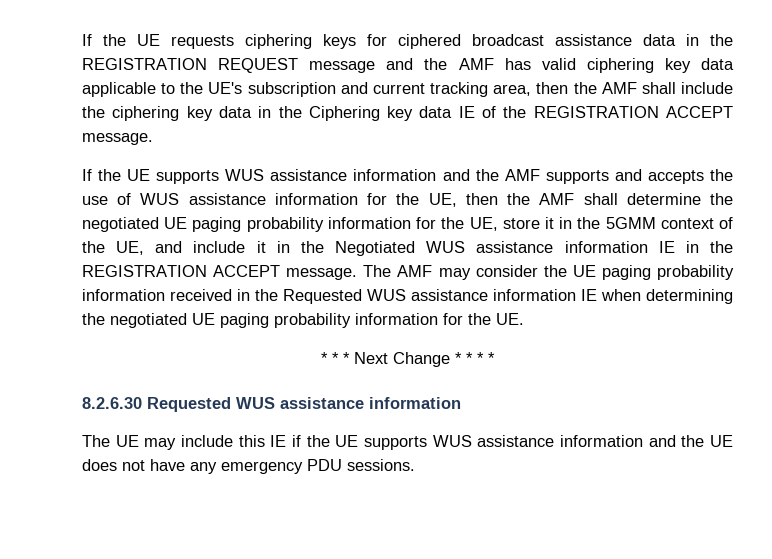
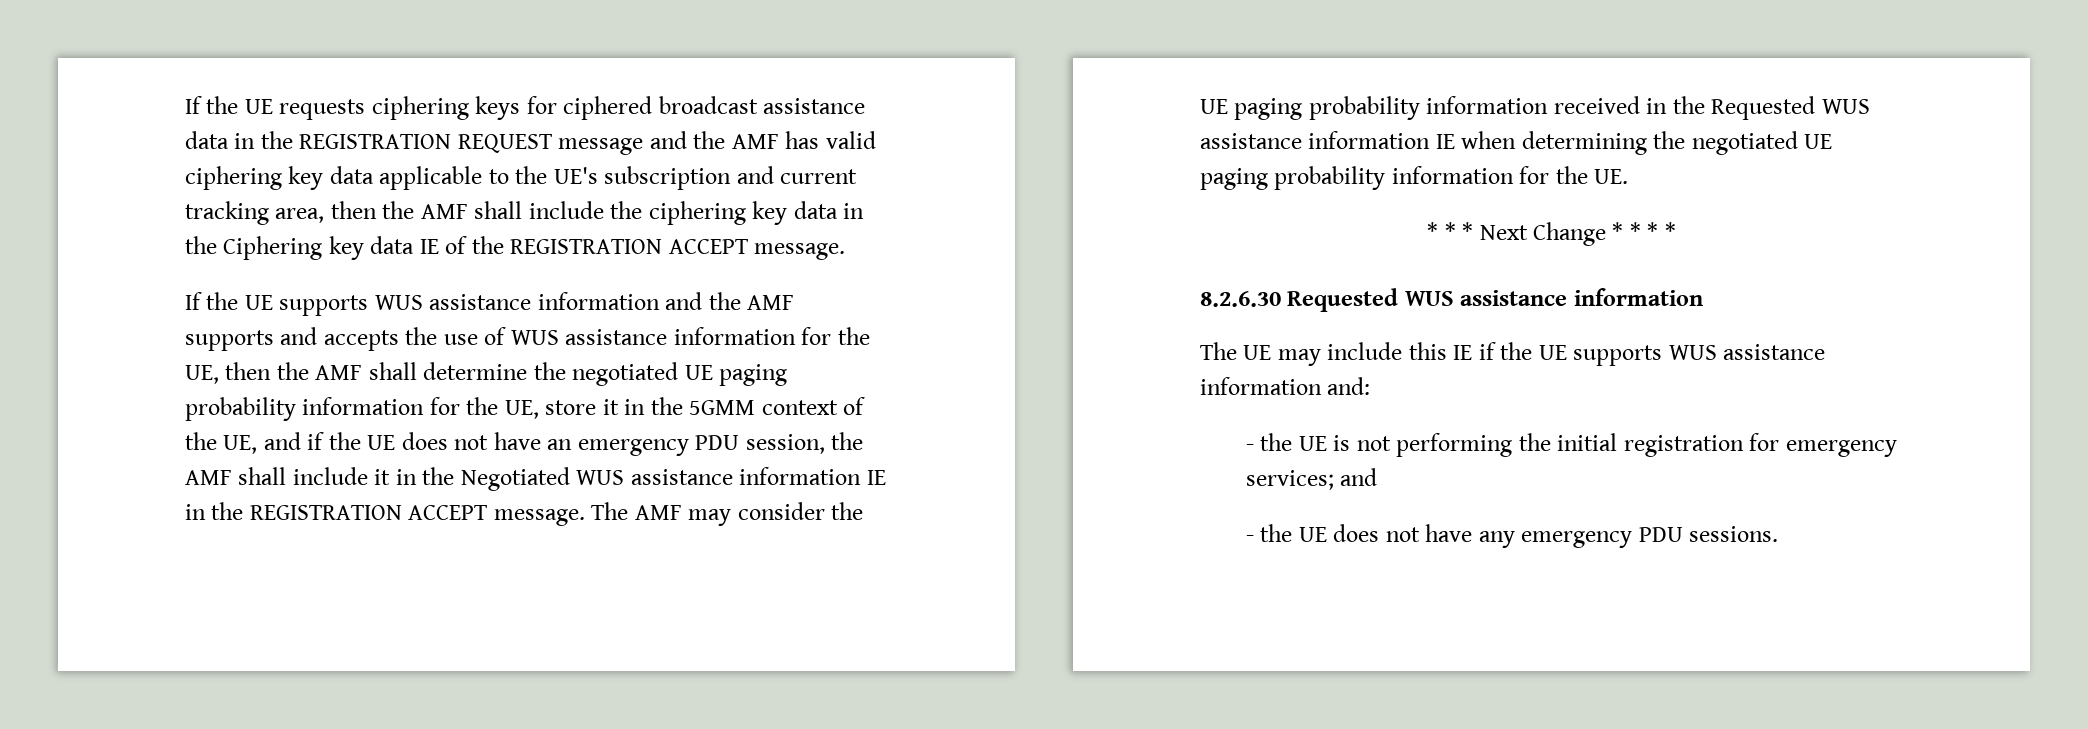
- If the UE supports WUS assistance information and the AMF supports and accepts the use of WUS assistance information for the UE, then the AMF shall determine the negotiated UE paging probability information for the UE, store it in the 5GMM context of the UE, and include it in the Negotiated WUS assistance information IE in the REGISTRATION ACCEPT message.
+ If the UE supports WUS assistance information and the AMF supports and accepts the use of WUS assistance information for the UE, then the AMF shall determine the negotiated UE paging probability information for the UE, store it in the 5GMM context of the UE, and if the UE does not have an emergency PDU session, the AMF shall include it in the Negotiated WUS assistance information IE in the REGISTRATION ACCEPT message.
- The UE may include this IE if the UE supports WUS assistance information and the UE does not have any emergency PDU sessions.
+ The UE may include this IE if the UE supports WUS assistance information and:
+ - the UE is not performing the initial registration for emergency services; and
+ - the UE does not have any emergency PDU sessions.

